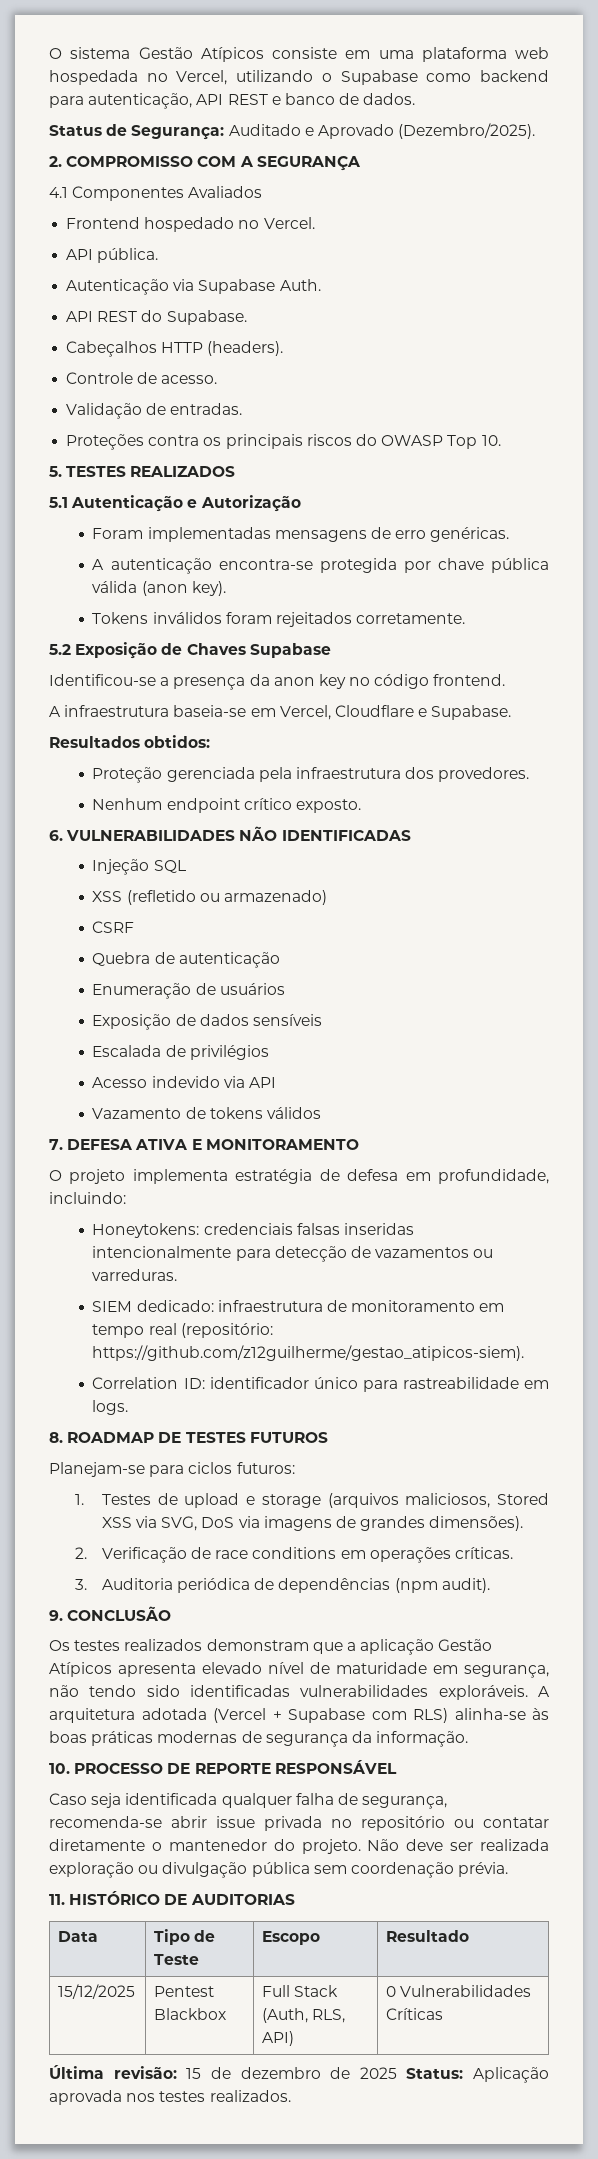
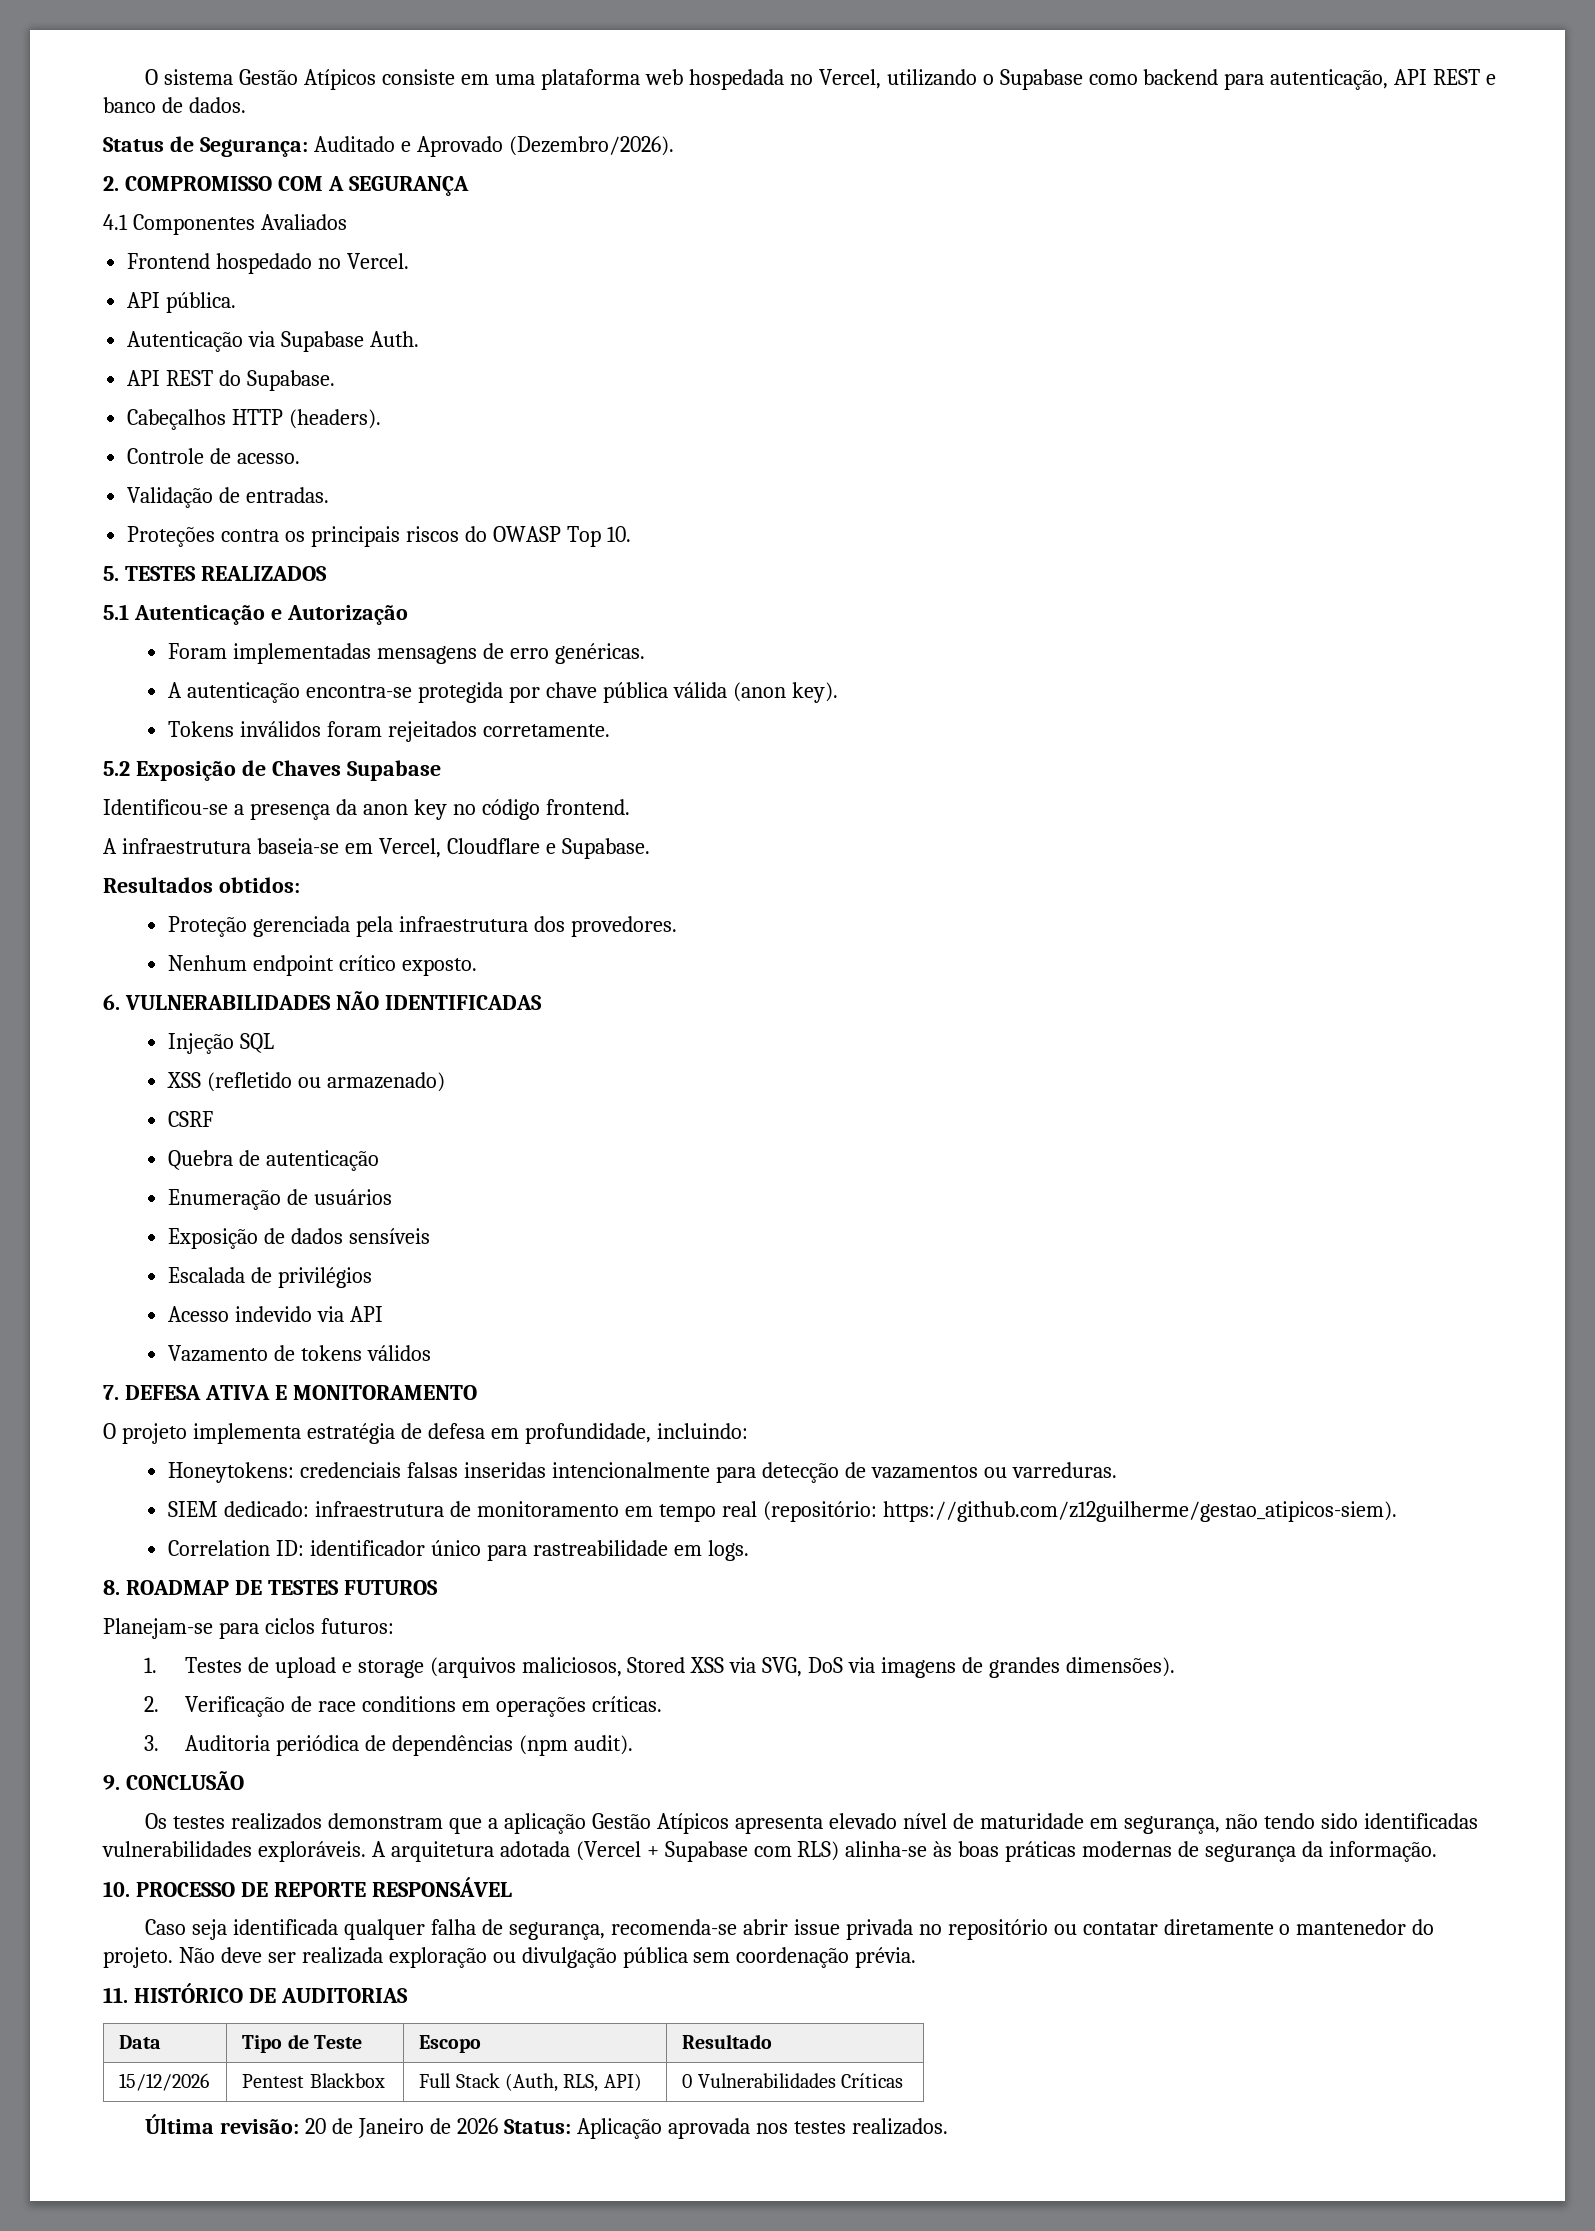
- Status de Segurança: Auditado e Aprovado (Dezembro/2025).
+ Status de Segurança: Auditado e Aprovado (Dezembro/2026).
- 15/12/2025 | Pentest Blackbox | Full Stack (Auth, RLS, API) | 0 Vulnerabilidades Críticas
+ 15/12/2026 | Pentest Blackbox | Full Stack (Auth, RLS, API) | 0 Vulnerabilidades Críticas
- Última revisão: 15 de dezembro de 2025 Status: Aplicação aprovada nos testes realizados.
+ Última revisão: 20 de Janeiro de 2026 Status: Aplicação aprovada nos testes realizados.

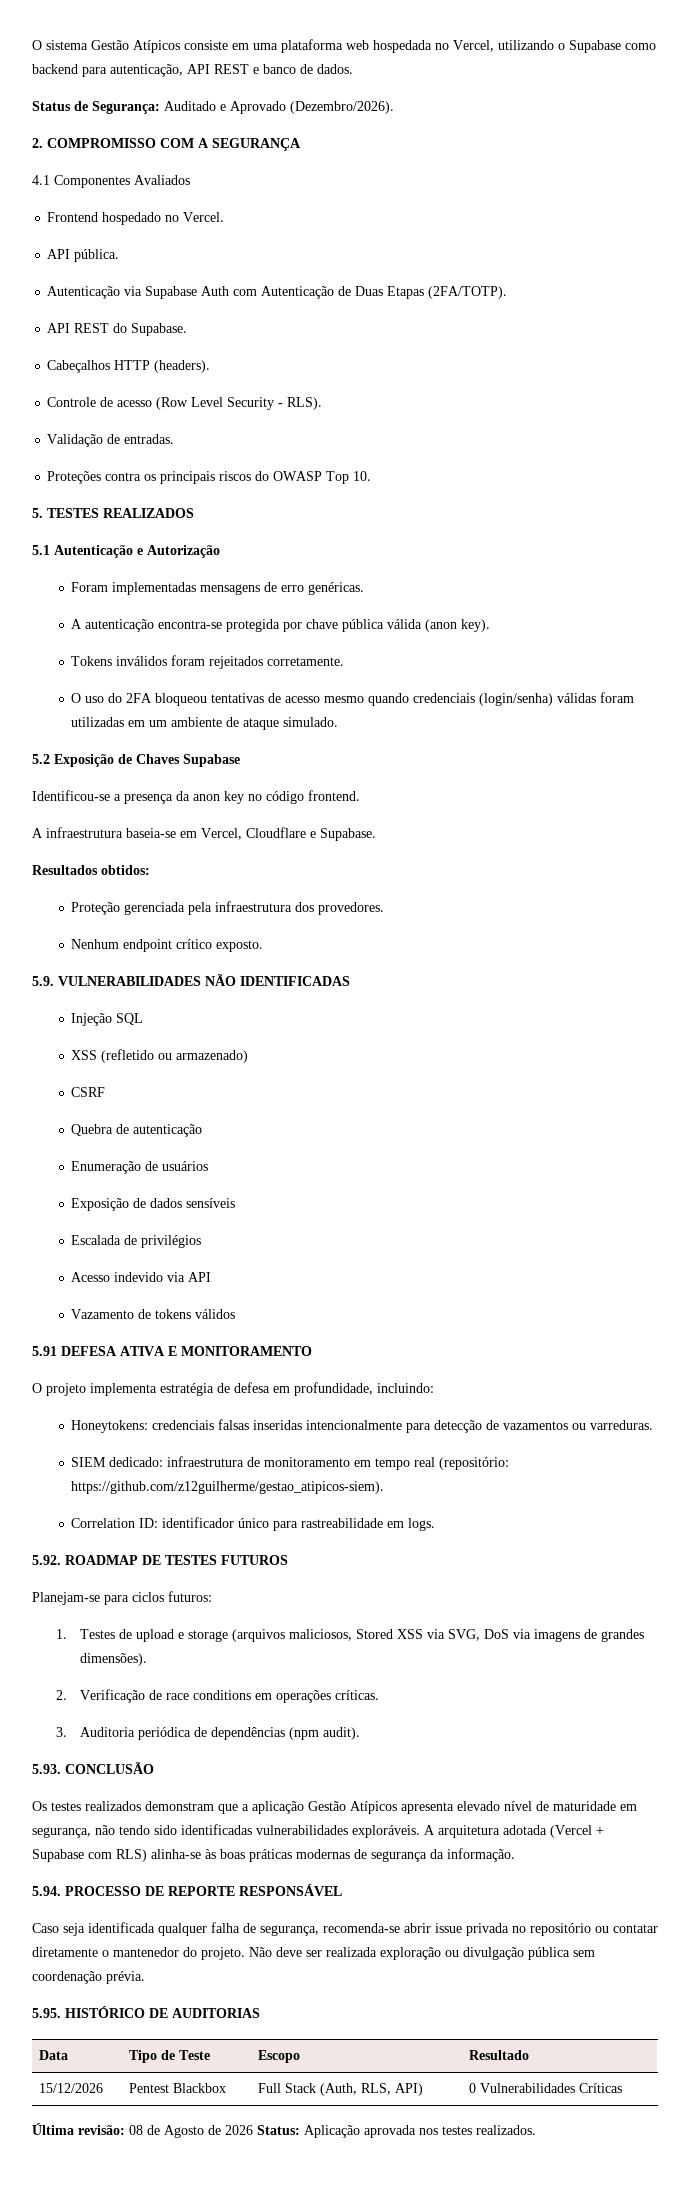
- Autenticação via Supabase Auth.
+ Autenticação via Supabase Auth com Autenticação de Duas Etapas (2FA/TOTP).
- Controle de acesso.
+ Controle de acesso (Row Level Security - RLS).
+ O uso do 2FA bloqueou tentativas de acesso mesmo quando credenciais (login/senha) válidas foram utilizadas em um ambiente de ataque simulado.
- 6. VULNERABILIDADES NÃO IDENTIFICADAS
+ 5.9. VULNERABILIDADES NÃO IDENTIFICADAS
- 7. DEFESA ATIVA E MONITORAMENTO
+ 5.91 DEFESA ATIVA E MONITORAMENTO
- 8. ROADMAP DE TESTES FUTUROS
+ 5.92. ROADMAP DE TESTES FUTUROS
- 9. CONCLUSÃO
+ 5.93. CONCLUSÃO
- 10. PROCESSO DE REPORTE RESPONSÁVEL
+ 5.94. PROCESSO DE REPORTE RESPONSÁVEL
- 11. HISTÓRICO DE AUDITORIAS
+ 5.95. HISTÓRICO DE AUDITORIAS
- Última revisão: 20 de Janeiro de 2026 Status: Aplicação aprovada nos testes realizados.
+ Última revisão: 08 de Agosto de 2026 Status: Aplicação aprovada nos testes realizados.

